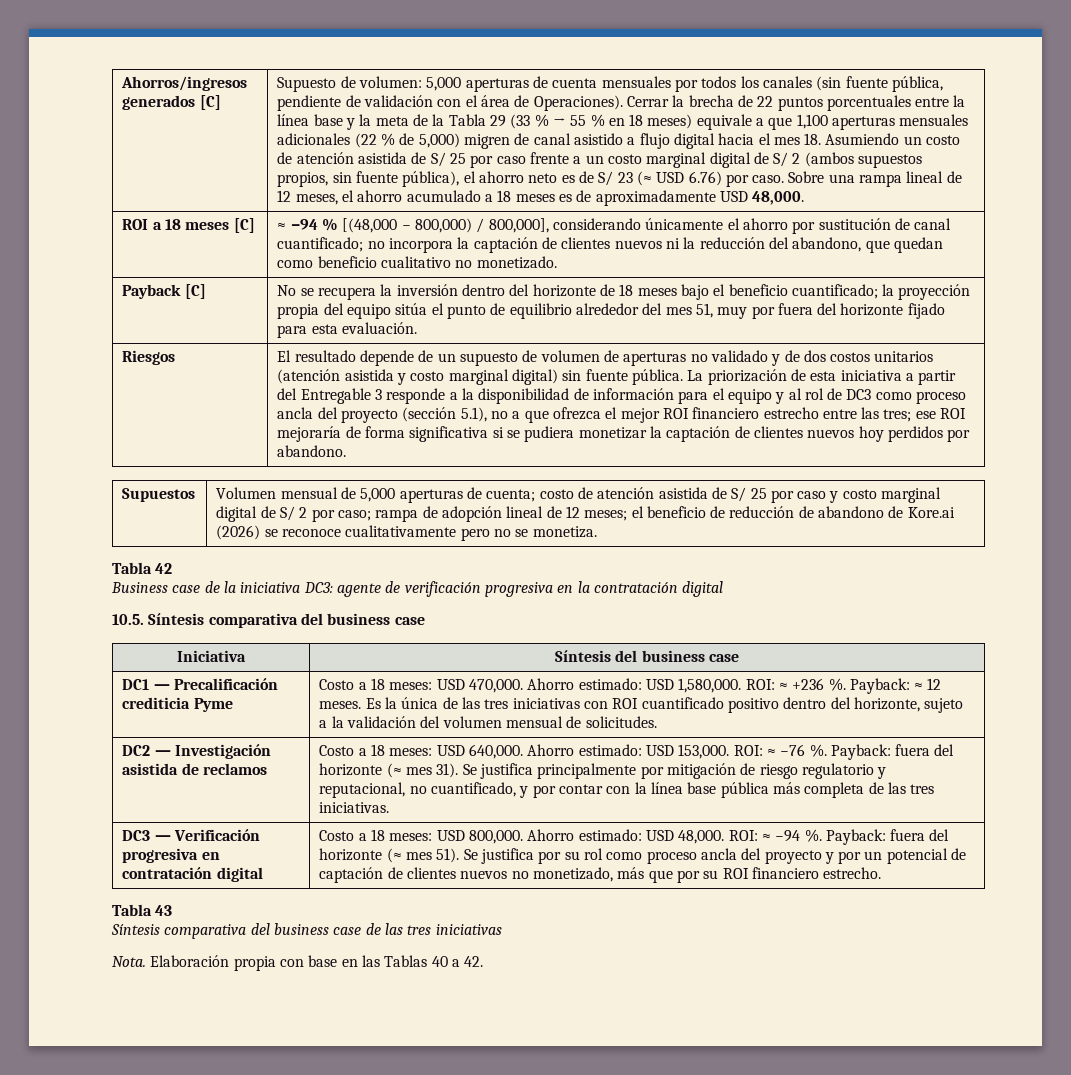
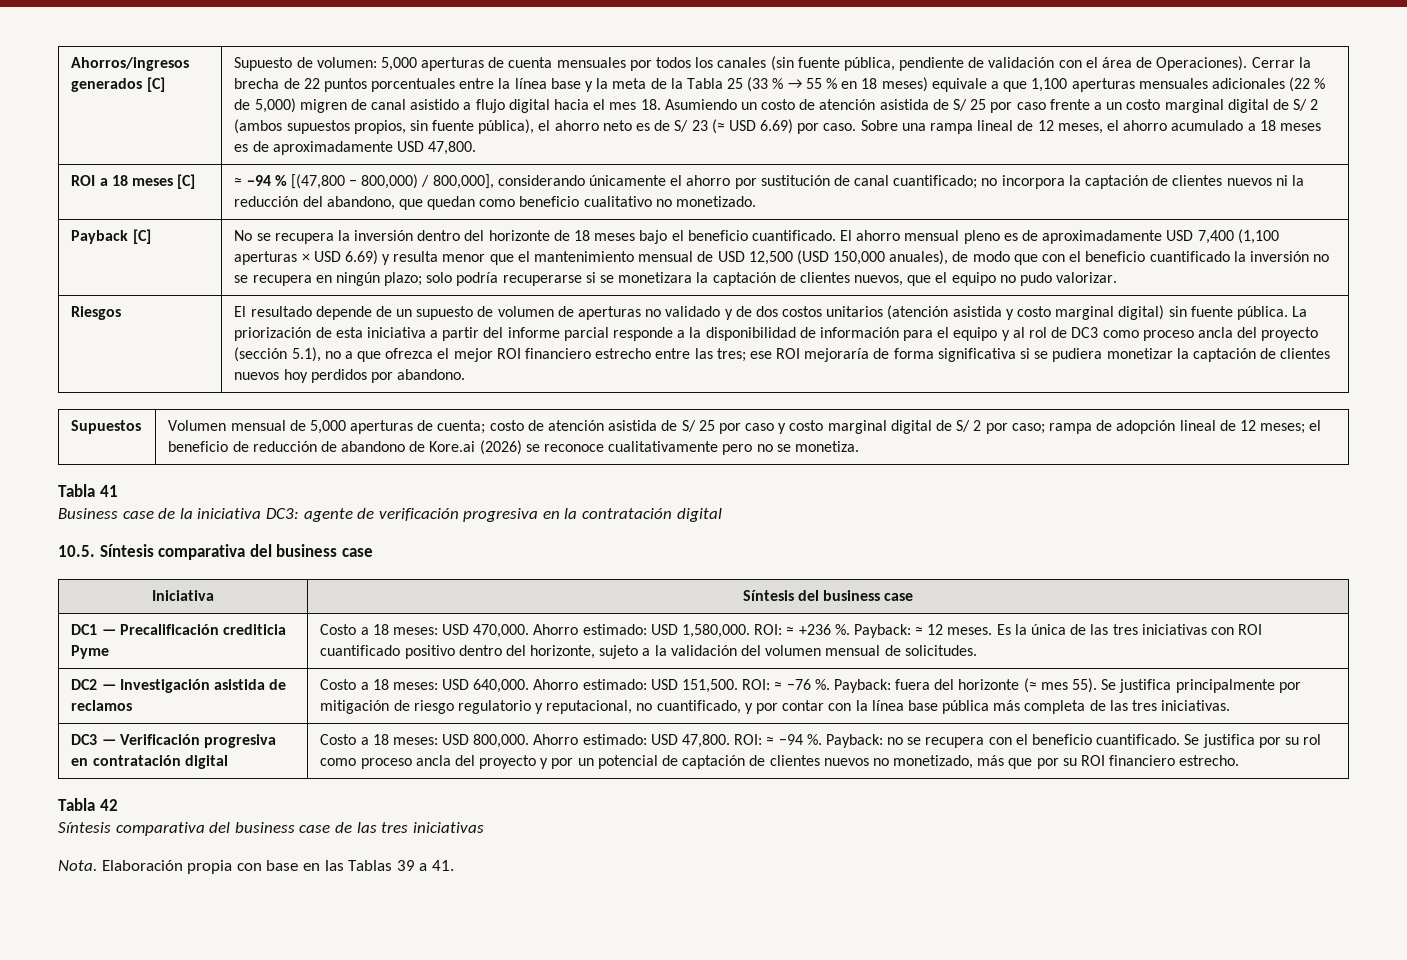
- Cerrar la brecha de 22 puntos porcentuales entre la línea base y la meta de la Tabla 29 (33 % → 55 % en 18 meses) equivale a que 1,100 aperturas mensuales adicionales (22 % de 5,000) migren de canal asistido a flujo digital hacia el mes 18. Asumiendo un costo de atención asistida de S/ 25 por caso frente a un costo marginal digital de S/ 2 (ambos supuestos propios, sin fuente pública), el ahorro neto es de S/ 23 (≈ USD 6.76) por caso.
+ Cerrar la brecha de 22 puntos porcentuales entre la línea base y la meta de la Tabla 25 (33 % → 55 % en 18 meses) equivale a que 1,100 aperturas mensuales adicionales (22 % de 5,000) migren de canal asistido a flujo digital hacia el mes 18. Asumiendo un costo de atención asistida de S/ 25 por caso frente a un costo marginal digital de S/ 2 (ambos supuestos propios, sin fuente pública), el ahorro neto es de S/ 23 (≈ USD 6.69) por caso.
- Sobre una rampa lineal de 12 meses, el ahorro acumulado a 18 meses es de aproximadamente USD 48,000.
+ Sobre una rampa lineal de 12 meses, el ahorro acumulado a 18 meses es de aproximadamente USD 47,800.
- ≈ −94 % [(48,000 − 800,000) / 800,000], considerando únicamente el ahorro por sustitución de canal cuantificado; no incorpora la captación de clientes nuevos ni la reducción del abandono, que quedan como beneficio cualitativo no monetizado.
+ ≈ −94 % [(47,800 − 800,000) / 800,000], considerando únicamente el ahorro por sustitución de canal cuantificado; no incorpora la captación de clientes nuevos ni la reducción del abandono, que quedan como beneficio cualitativo no monetizado.
- No se recupera la inversión dentro del horizonte de 18 meses bajo el beneficio cuantificado; la proyección propia del equipo sitúa el punto de equilibrio alrededor del mes 51, muy por fuera del horizonte fijado para esta evaluación.
+ No se recupera la inversión dentro del horizonte de 18 meses bajo el beneficio cuantificado. El ahorro mensual pleno es de aproximadamente USD 7,400 (1,100 aperturas × USD 6.69) y resulta menor que el mantenimiento mensual de USD 12,500 (USD 150,000 anuales), de modo que con el beneficio cuantificado la inversión no se recupera en ningún plazo; solo podría recuperarse si se monetizara la captación de clientes nuevos, que el equipo no pudo valorizar.
- La priorización de esta iniciativa a partir del Entregable 3 responde a la disponibilidad de información para el equipo y al rol de DC3 como proceso ancla del proyecto (sección 5.1), no a que ofrezca el mejor ROI financiero estrecho entre las tres; ese ROI mejoraría de forma significativa si se pudiera monetizar la captación de clientes nuevos hoy perdidos por abandono.
+ La priorización de esta iniciativa a partir del informe parcial responde a la disponibilidad de información para el equipo y al rol de DC3 como proceso ancla del proyecto (sección 5.1), no a que ofrezca el mejor ROI financiero estrecho entre las tres; ese ROI mejoraría de forma significativa si se pudiera monetizar la captación de clientes nuevos hoy perdidos por abandono.
- Tabla 42
+ Tabla 41
- Ahorro estimado: USD 153,000.
+ Ahorro estimado: USD 151,500.
- Payback: fuera del horizonte (≈ mes 31).
+ Payback: fuera del horizonte (≈ mes 55).
- Ahorro estimado: USD 48,000.
+ Ahorro estimado: USD 47,800.
- Payback: fuera del horizonte (≈ mes 51).
+ Payback: no se recupera con el beneficio cuantificado.
- Tabla 43
+ Tabla 42
- Elaboración propia con base en las Tablas 40 a 42.
+ Elaboración propia con base en las Tablas 39 a 41.

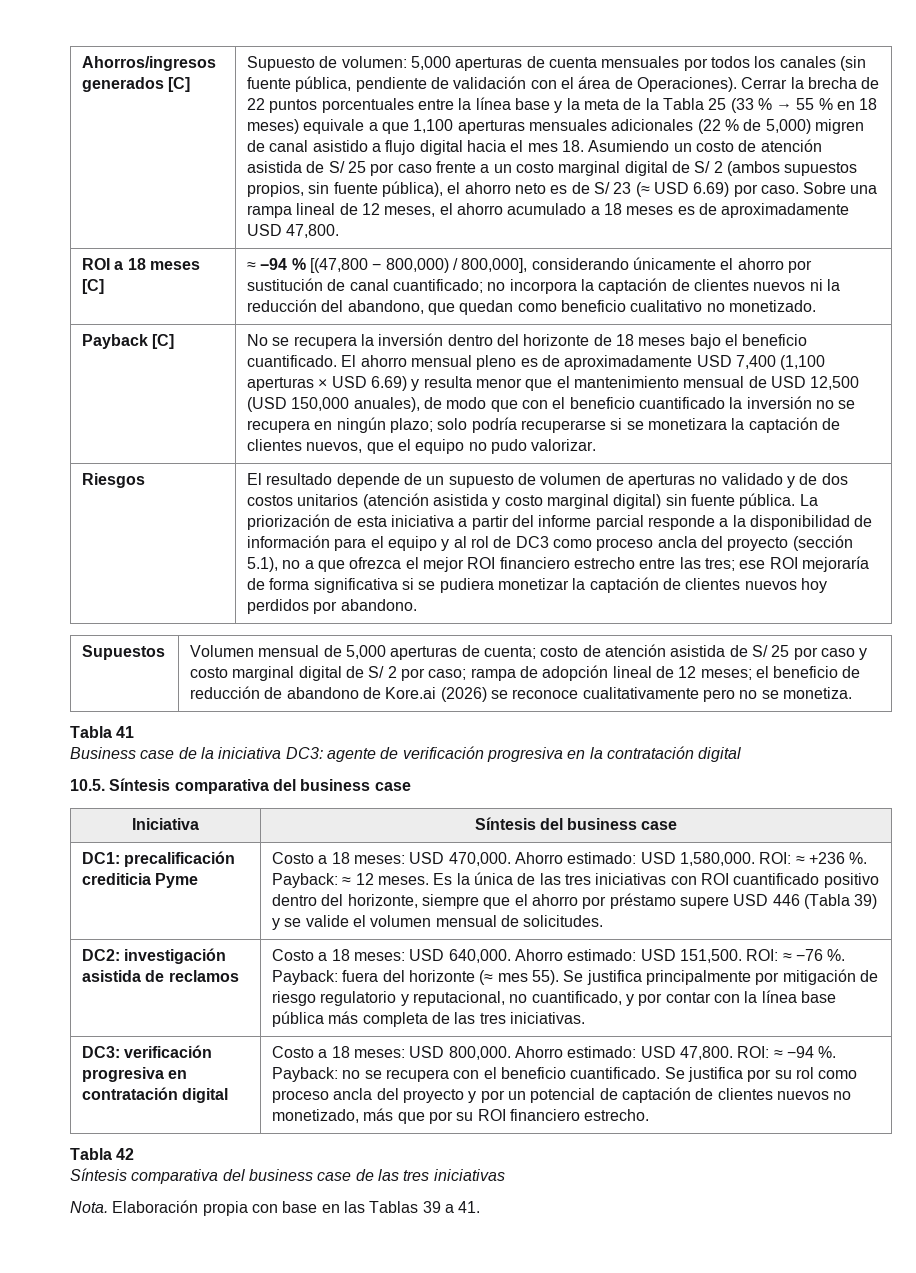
- DC1 — Precalificación crediticia Pyme
+ DC1: precalificación crediticia Pyme
- Es la única de las tres iniciativas con ROI cuantificado positivo dentro del horizonte, sujeto a la validación del volumen mensual de solicitudes.
+ Es la única de las tres iniciativas con ROI cuantificado positivo dentro del horizonte, siempre que el ahorro por préstamo supere USD 446 (Tabla 39) y se valide el volumen mensual de solicitudes.
- DC2 — Investigación asistida de reclamos
+ DC2: investigación asistida de reclamos
- DC3 — Verificación progresiva en contratación digital
+ DC3: verificación progresiva en contratación digital

